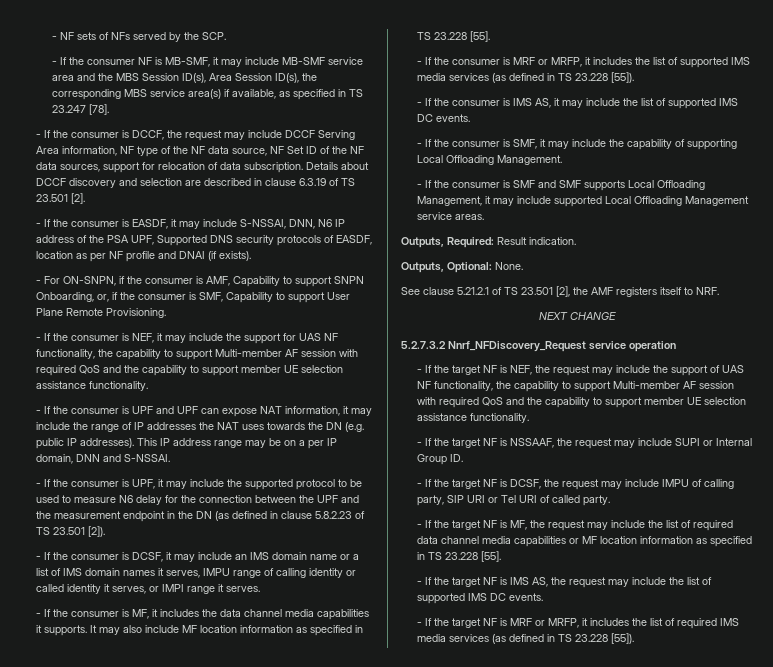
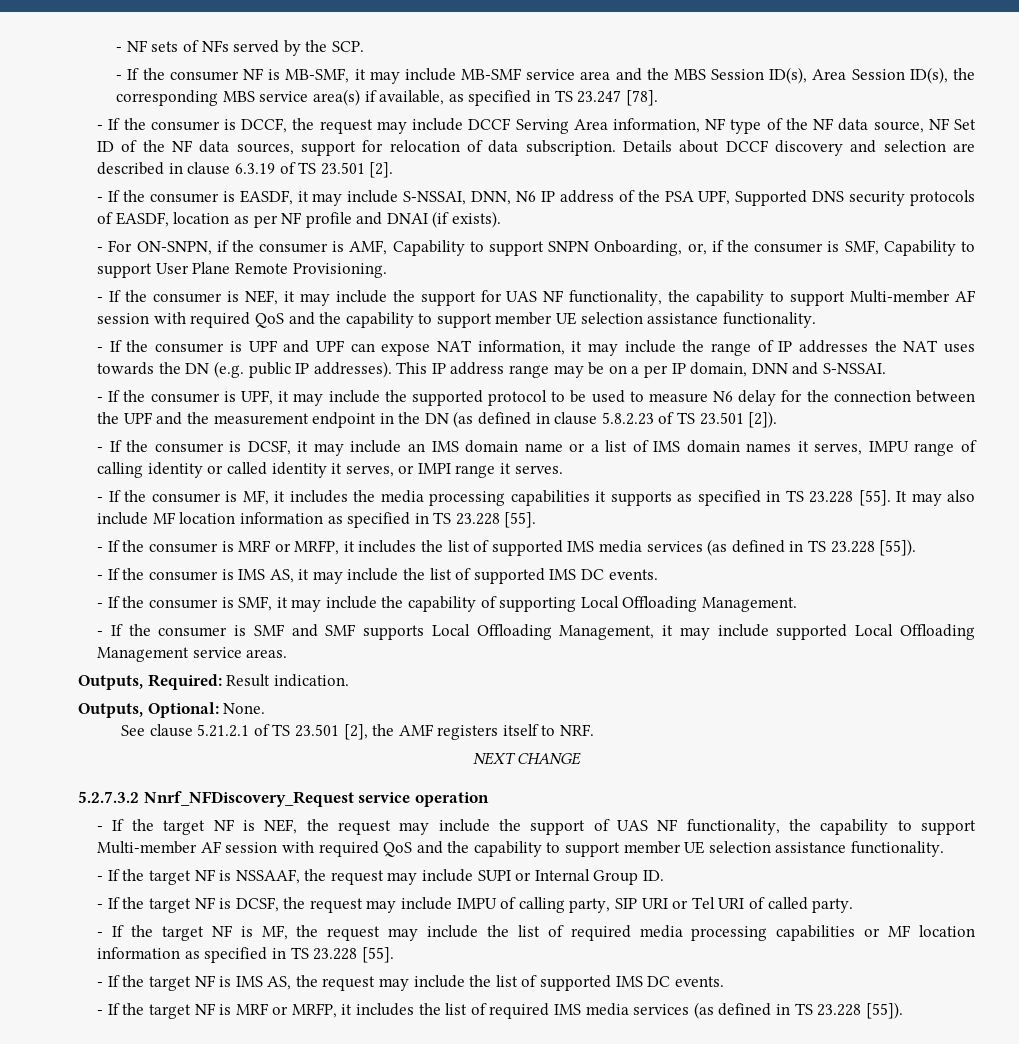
- - If the consumer is MF, it includes the data channel media capabilities it supports.
+ - If the consumer is MF, it includes the media processing capabilities it supports as specified in TS 23.228 [55].
- - If the target NF is MF, the request may include the list of required data channel media capabilities or MF location information as specified in TS 23.228 [55].
+ - If the target NF is MF, the request may include the list of required media processing capabilities or MF location information as specified in TS 23.228 [55].

